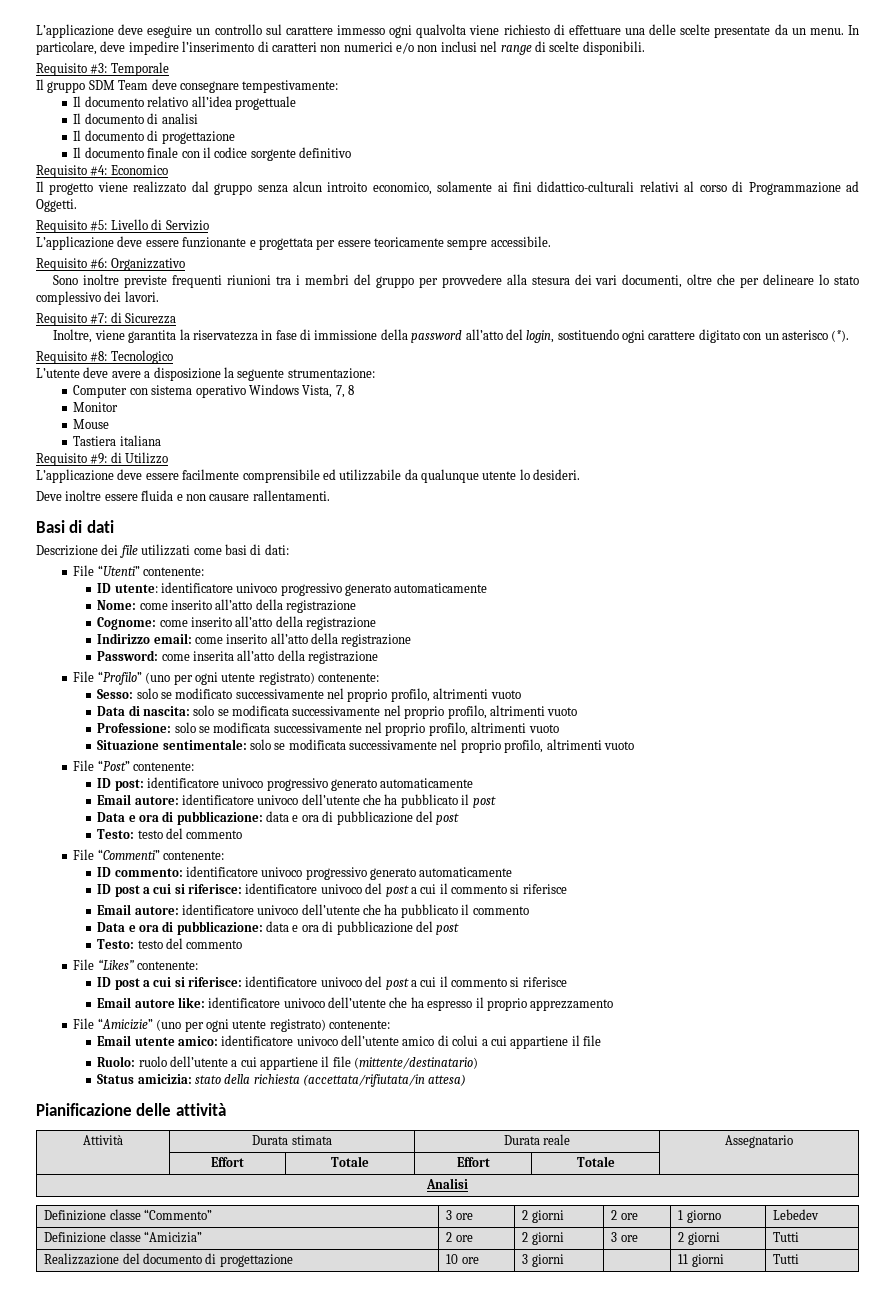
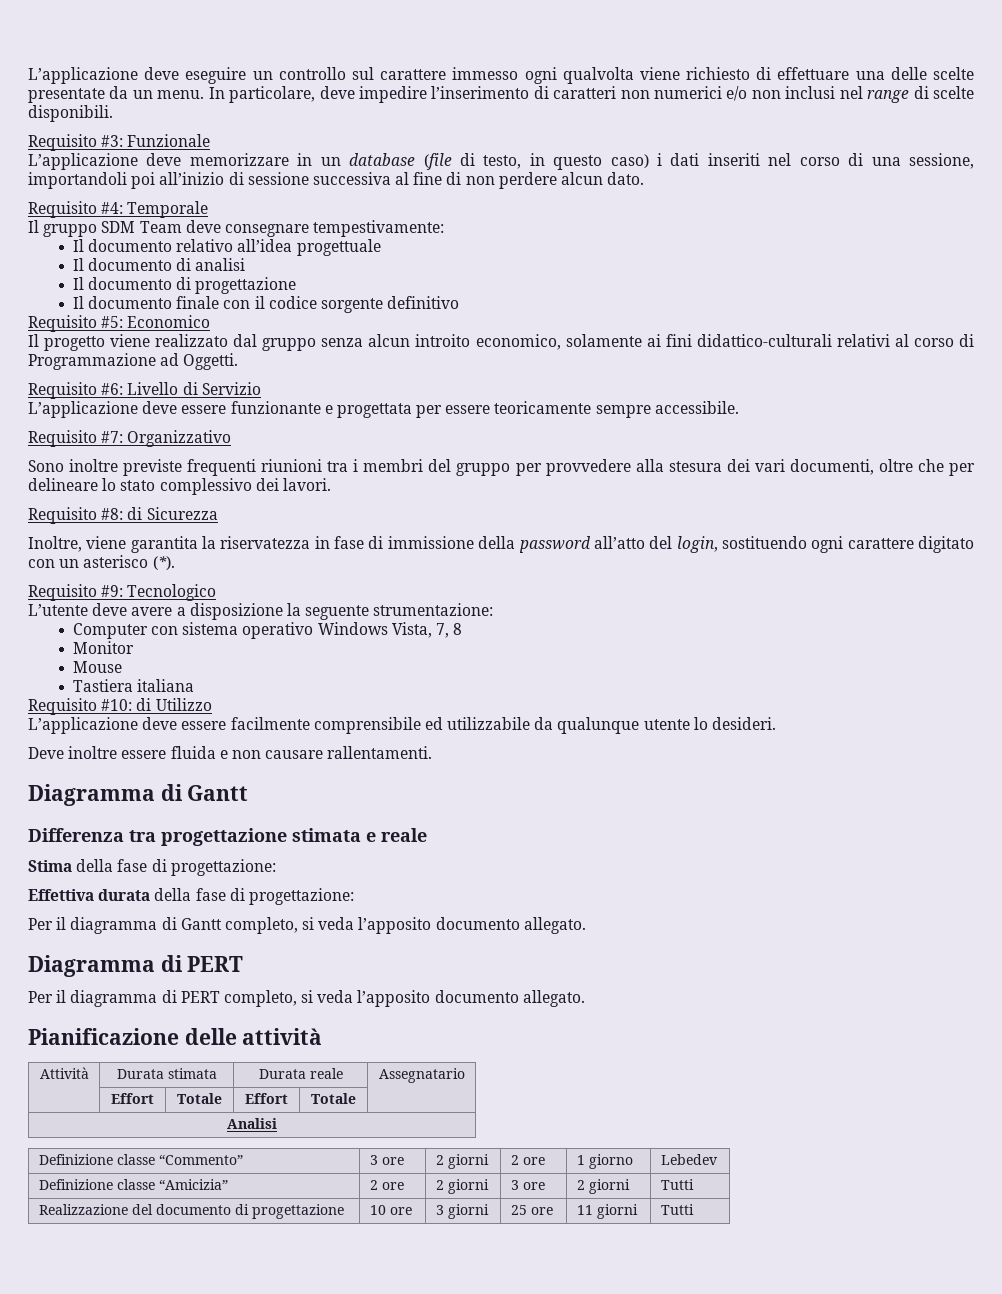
- Requisito #3: Temporale
+ Requisito #3: Funzionale
+ L’applicazione deve memorizzare in un database (file di testo, in questo caso) i dati inseriti nel corso di una sessione, importandoli poi all’inizio di sessione successiva al fine di non perdere alcun dato.
+ Requisito #4: Temporale
- Requisito #4: Economico
+ Requisito #5: Economico
- Requisito #5: Livello di Servizio
+ Requisito #6: Livello di Servizio
- Requisito #6: Organizzativo
+ Requisito #7: Organizzativo
- Requisito #7: di Sicurezza
+ Requisito #8: di Sicurezza
- Requisito #8: Tecnologico
+ Requisito #9: Tecnologico
- Requisito #9: di Utilizzo
+ Requisito #10: di Utilizzo
- Basi di dati
- Descrizione dei file utilizzati come basi di dati:
- File “Utenti” contenente:
- ID utente: identificatore univoco progressivo generato automaticamente
- Nome: come inserito all’atto della registrazione
- Cognome: come inserito all’atto della registrazione
- Indirizzo email: come inserito all’atto della registrazione
- Password: come inserita all’atto della registrazione
- File “Profilo” (uno per ogni utente registrato) contenente:
- Sesso: solo se modificato successivamente nel proprio profilo, altrimenti vuoto
- Data di nascita: solo se modificata successivamente nel proprio profilo, altrimenti vuoto
- Professione: solo se modificata successivamente nel proprio profilo, altrimenti vuoto
- Situazione sentimentale: solo se modificata successivamente nel proprio profilo, altrimenti vuoto
- File “Post” contenente:
- ID post: identificatore univoco progressivo generato automaticamente
- Email autore: identificatore univoco dell’utente che ha pubblicato il post
- Data e ora di pubblicazione: data e ora di pubblicazione del post
- Testo: testo del commento
- File “Commenti” contenente:
- ID commento: identificatore univoco progressivo generato automaticamente
- ID post a cui si riferisce: identificatore univoco del post a cui il commento si riferisce
- Email autore: identificatore univoco dell’utente che ha pubblicato il commento
- Data e ora di pubblicazione: data e ora di pubblicazione del post
- Testo: testo del commento
- File “Likes” contenente:
- ID post a cui si riferisce: identificatore univoco del post a cui il commento si riferisce
- Email autore like: identificatore univoco dell’utente che ha espresso il proprio apprezzamento
- File “Amicizie” (uno per ogni utente registrato) contenente:
- Email utente amico: identificatore univoco dell’utente amico di colui a cui appartiene il file
- Ruolo: ruolo dell’utente a cui appartiene il file (mittente/destinatario)
- Status amicizia: stato della richiesta (accettata/rifiutata/in attesa)
+ Diagramma di Gantt
+ Differenza tra progettazione stimata e reale
+ Stima della fase di progettazione:
+ Effettiva durata della fase di progettazione:
+ Per il diagramma di Gantt completo, si veda l’apposito documento allegato.
+ Diagramma di PERT
+ Per il diagramma di PERT completo, si veda l’apposito documento allegato.
- Realizzazione del documento di progettazione | 10 ore | 3 giorni | | 11 giorni | Tutti
+ Realizzazione del documento di progettazione | 10 ore | 3 giorni | 25 ore | 11 giorni | Tutti

